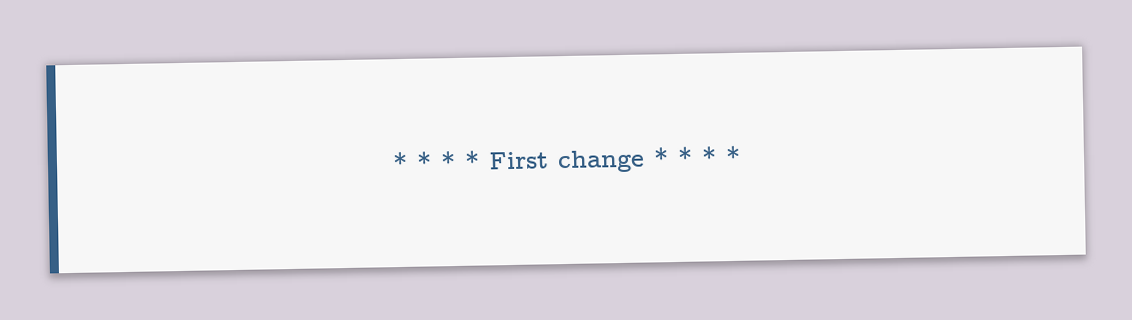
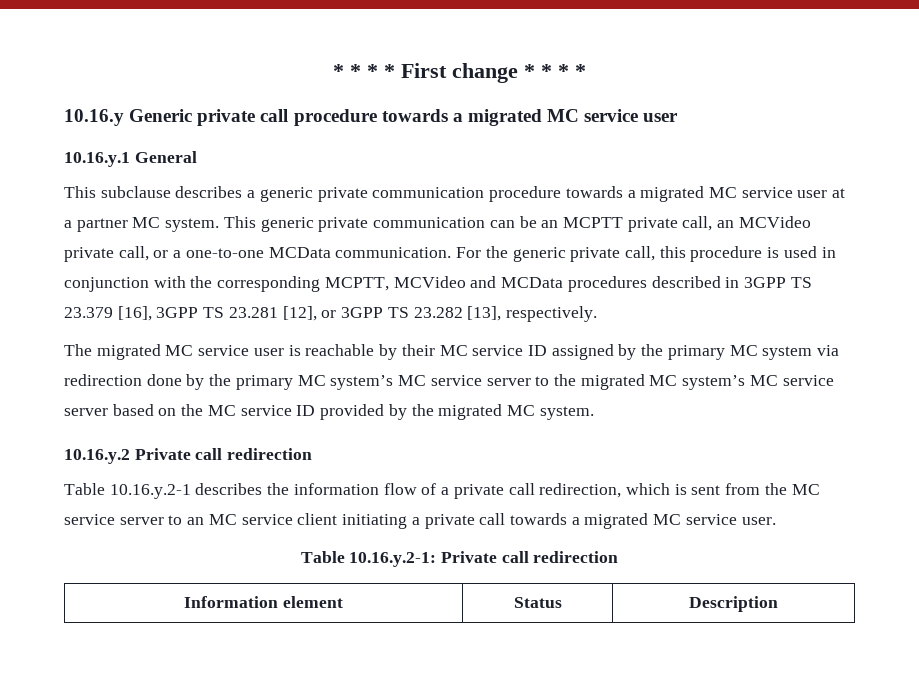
+ 10.16.y Generic private call procedure towards a migrated MC service user
+ 10.16.y.1 General
+ This subclause describes a generic private communication procedure towards a migrated MC service user at a partner MC system. This generic private communication can be an MCPTT private call, an MCVideo private call, or a one-to-one MCData communication. For the generic private call, this procedure is used in conjunction with the corresponding MCPTT, MCVideo and MCData procedures described in 3GPP TS 23.379 [16], 3GPP TS 23.281 [12], or 3GPP TS 23.282 [13], respectively.
+ The migrated MC service user is reachable by their MC service ID assigned by the primary MC system via redirection done by the primary MC system’s MC service server to the migrated MC system’s MC service server based on the MC service ID provided by the migrated MC system.
+ 10.16.y.2 Private call redirection
+ Table 10.16.y.2-1 describes the information flow of a private call redirection, which is sent from the MC service server to an MC service client initiating a private call towards a migrated MC service user.
+ Table 10.16.y.2-1: Private call redirection
+ Information element | Status | Description

